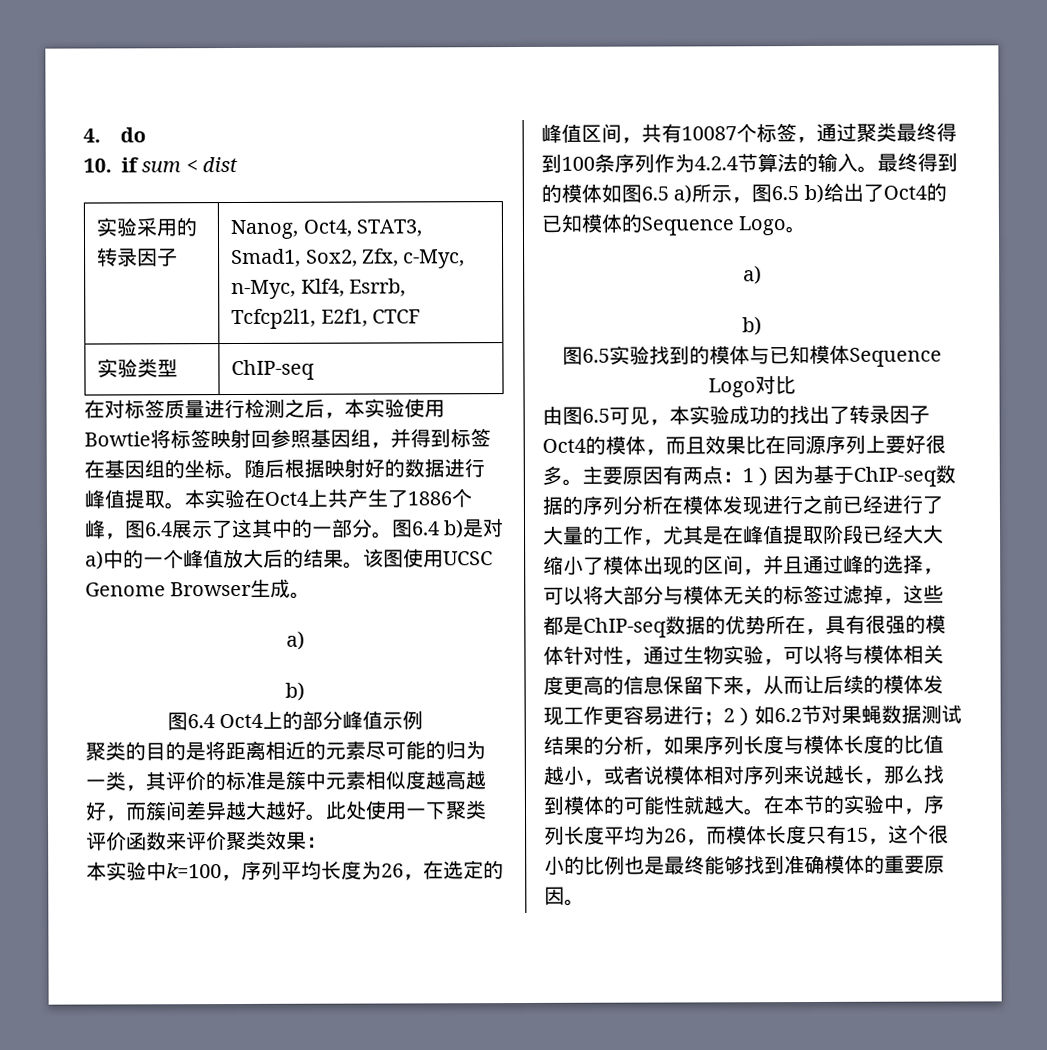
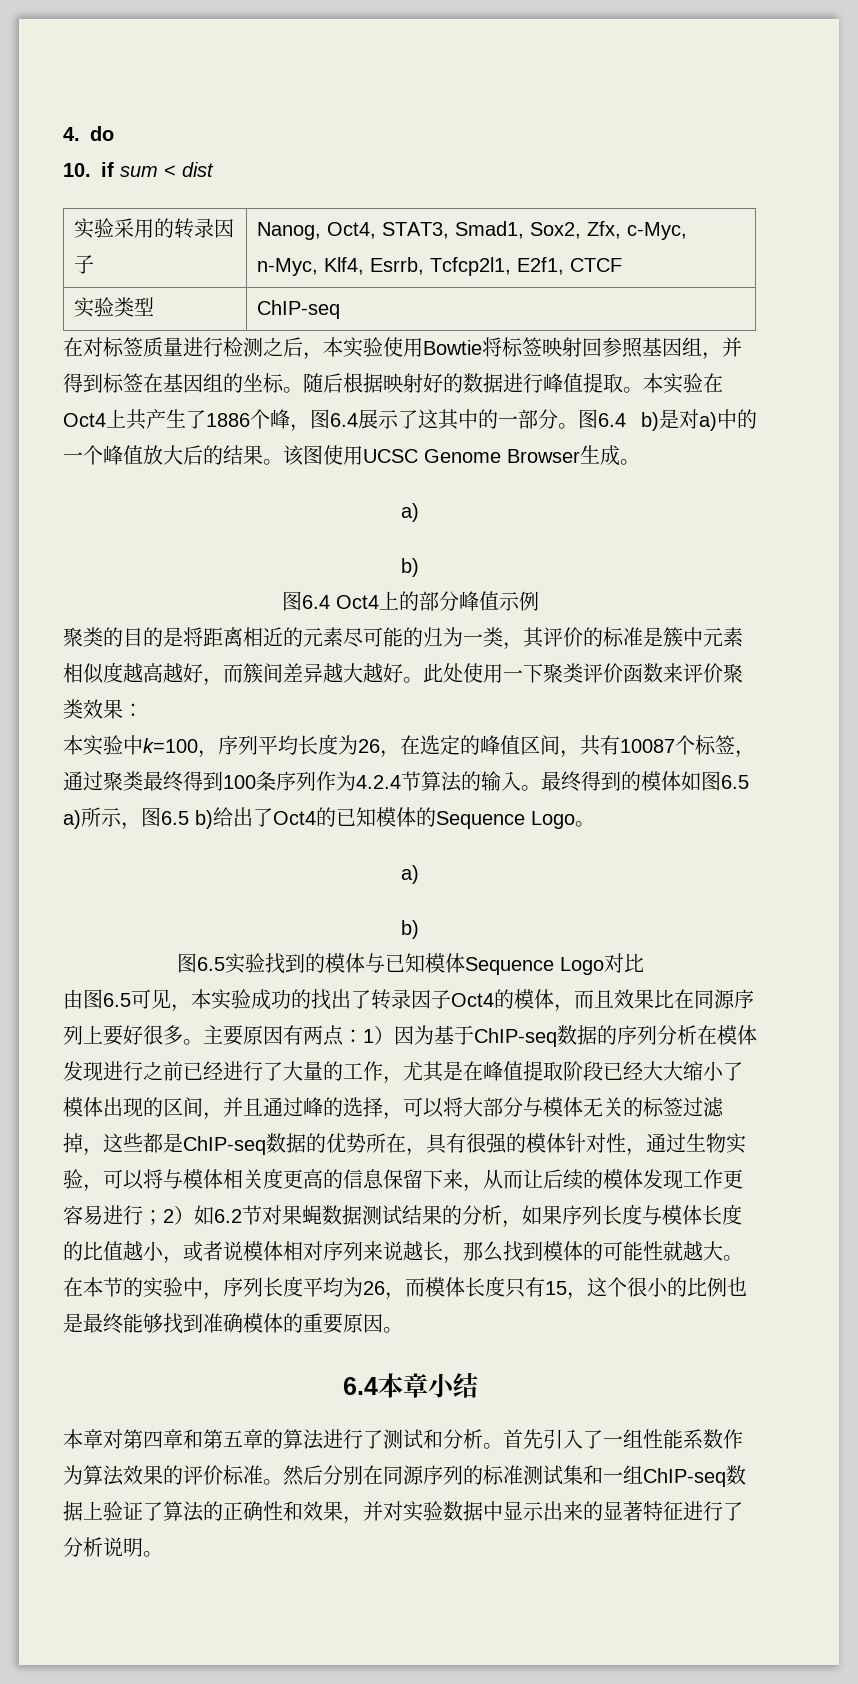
+ 6.4本章小结
+ 本章对第四章和第五章的算法进行了测试和分析。首先引入了一组性能系数作为算法效果的评价标准。然后分别在同源序列的标准测试集和一组ChIP-seq数据上验证了算法的正确性和效果，并对实验数据中显示出来的显著特征进行了分析说明。

